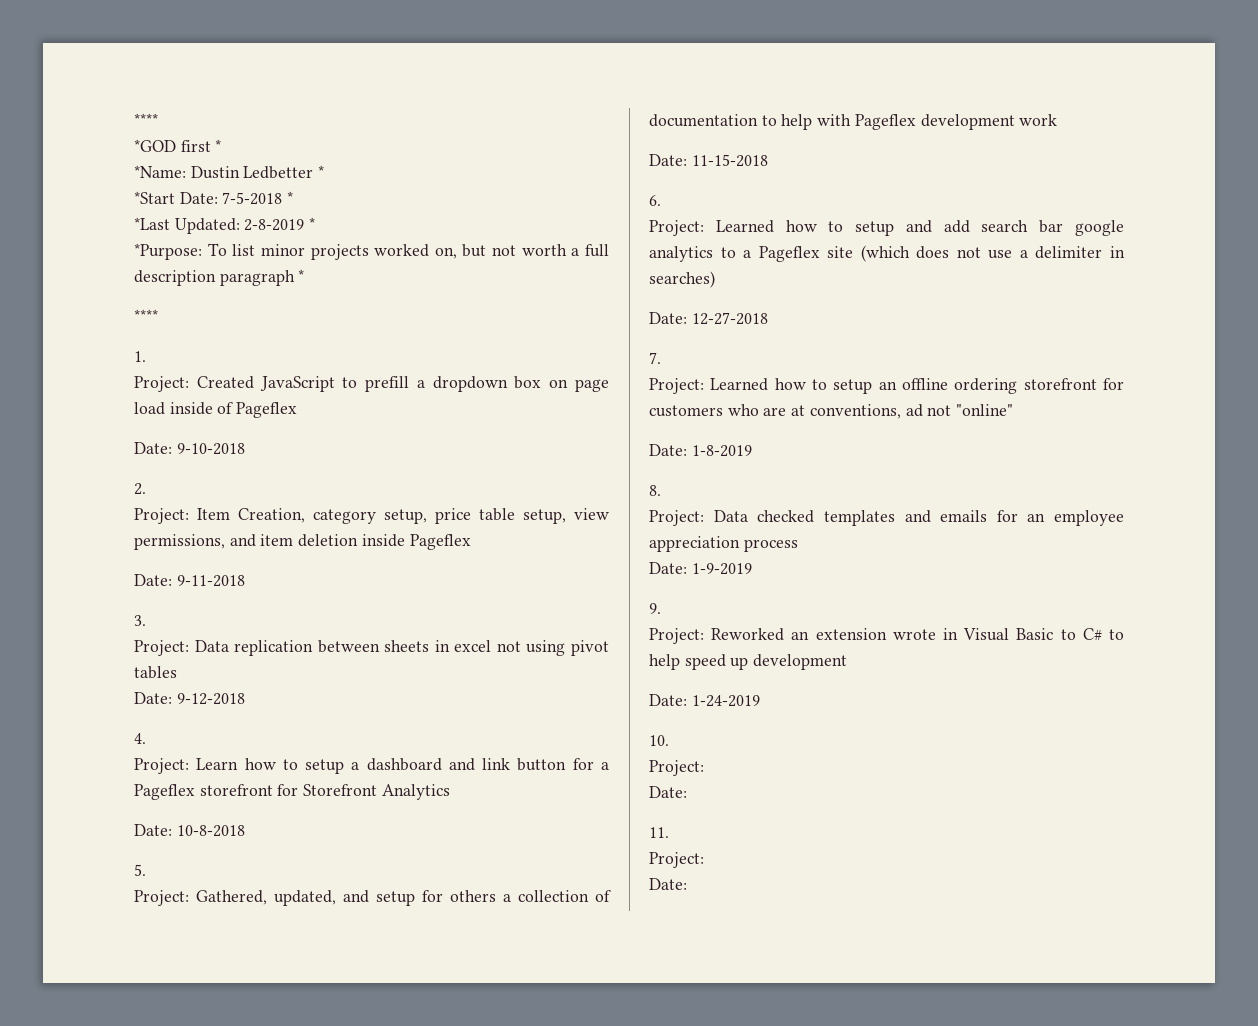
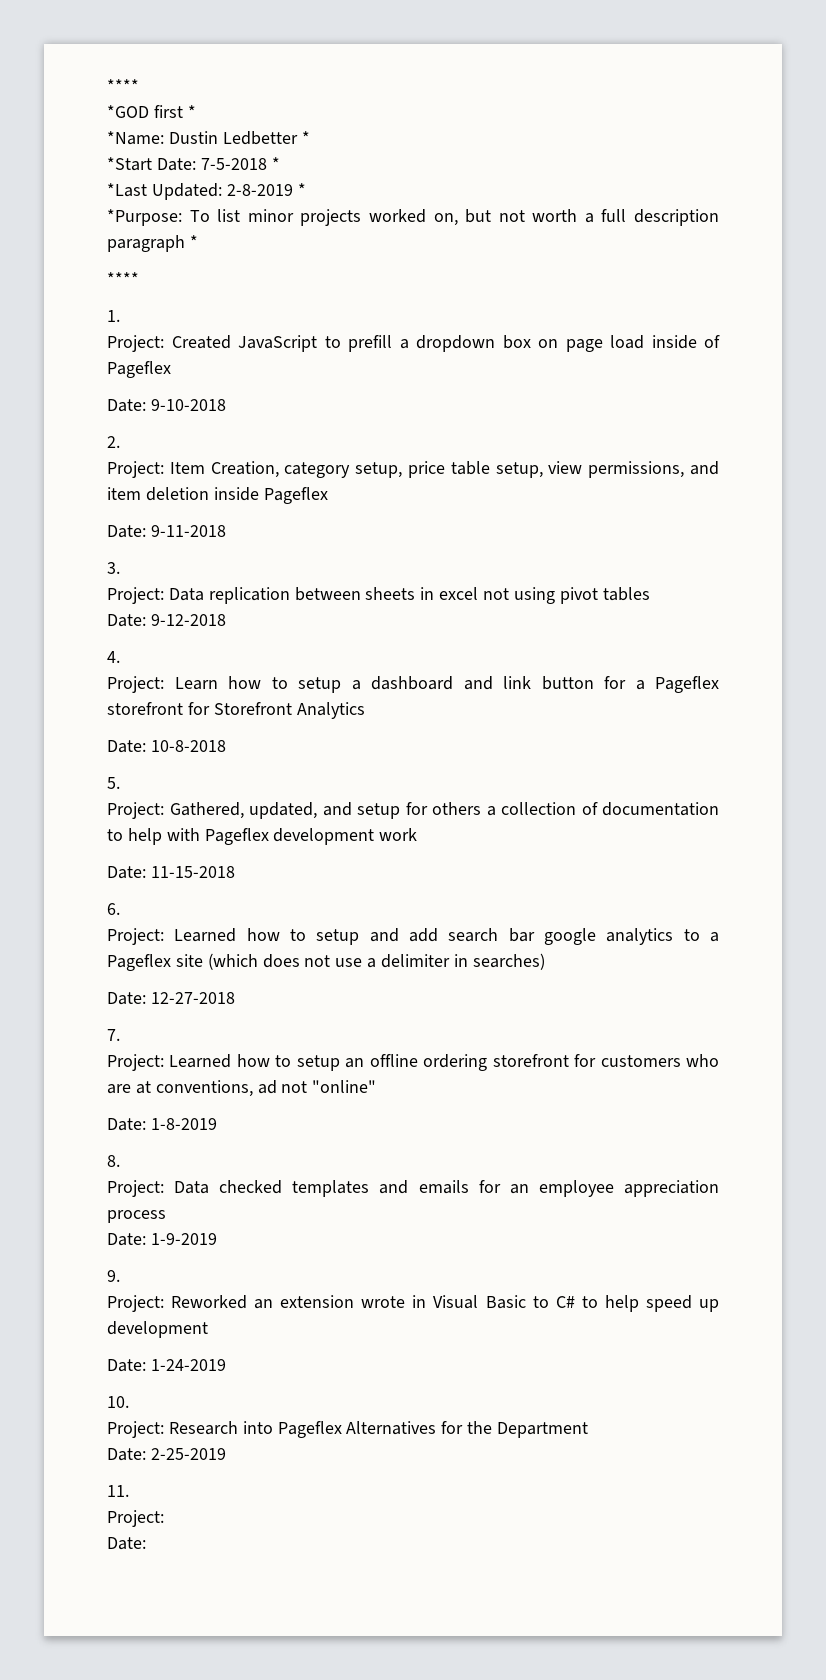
  10.
- Project:
- Date:
+ Project: Research into Pageflex Alternatives for the Department
+ Date: 2-25-2019

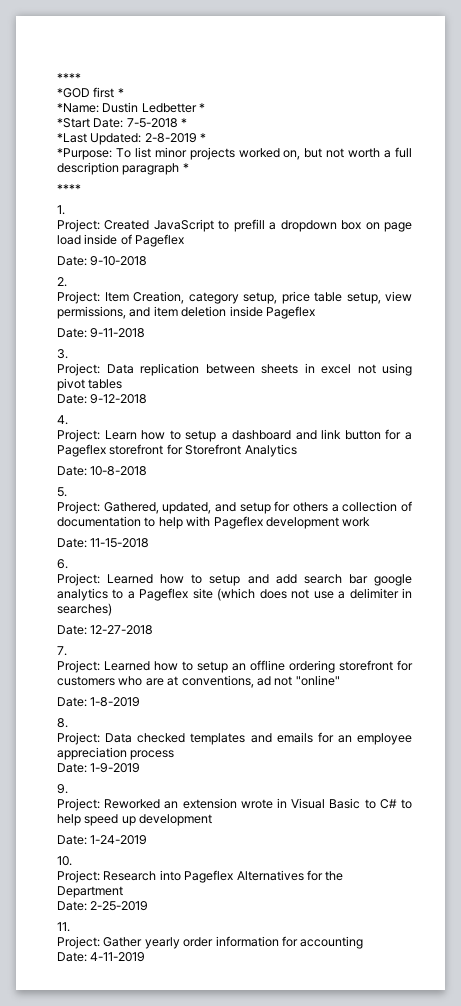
  11.
- Project:
- Date:
+ Project: Gather yearly order information for accounting
+ Date: 4-11-2019

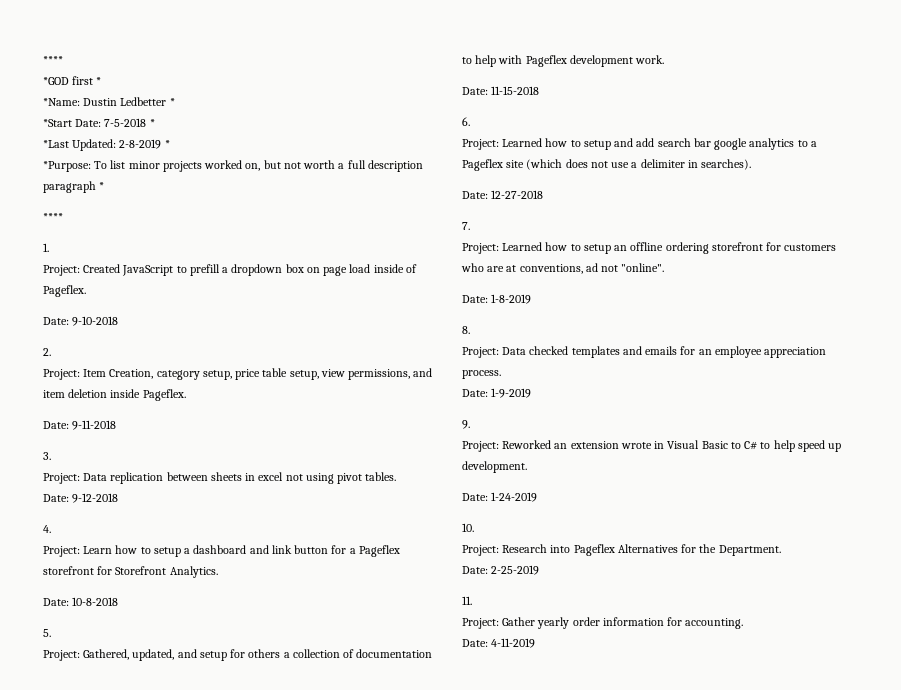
- Project: Created JavaScript to prefill a dropdown box on page load inside of Pageflex
+ Project: Created JavaScript to prefill a dropdown box on page load inside of Pageflex.
- Project: Item Creation, category setup, price table setup, view permissions, and item deletion inside Pageflex
+ Project: Item Creation, category setup, price table setup, view permissions, and item deletion inside Pageflex.
- Project: Data replication between sheets in excel not using pivot tables
+ Project: Data replication between sheets in excel not using pivot tables.
- Project: Learn how to setup a dashboard and link button for a Pageflex storefront for Storefront Analytics
+ Project: Learn how to setup a dashboard and link button for a Pageflex storefront for Storefront Analytics.
- Project: Gathered, updated, and setup for others a collection of documentation to help with Pageflex development work
+ Project: Gathered, updated, and setup for others a collection of documentation to help with Pageflex development work.
- Project: Learned how to setup and add search bar google analytics to a Pageflex site (which does not use a delimiter in searches)
+ Project: Learned how to setup and add search bar google analytics to a Pageflex site (which does not use a delimiter in searches).
- Project: Learned how to setup an offline ordering storefront for customers who are at conventions, ad not "online"
+ Project: Learned how to setup an offline ordering storefront for customers who are at conventions, ad not "online".
- Project: Data checked templates and emails for an employee appreciation process
+ Project: Data checked templates and emails for an employee appreciation process.
- Project: Reworked an extension wrote in Visual Basic to C# to help speed up development
+ Project: Reworked an extension wrote in Visual Basic to C# to help speed up development.
- Project: Research into Pageflex Alternatives for the Department
+ Project: Research into Pageflex Alternatives for the Department.
- Project: Gather yearly order information for accounting
+ Project: Gather yearly order information for accounting.

